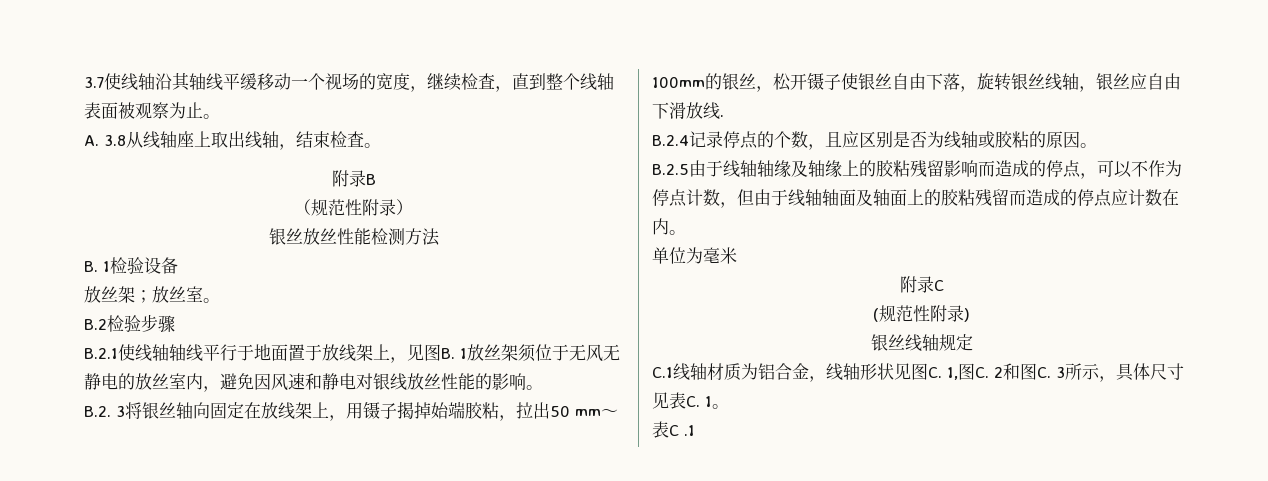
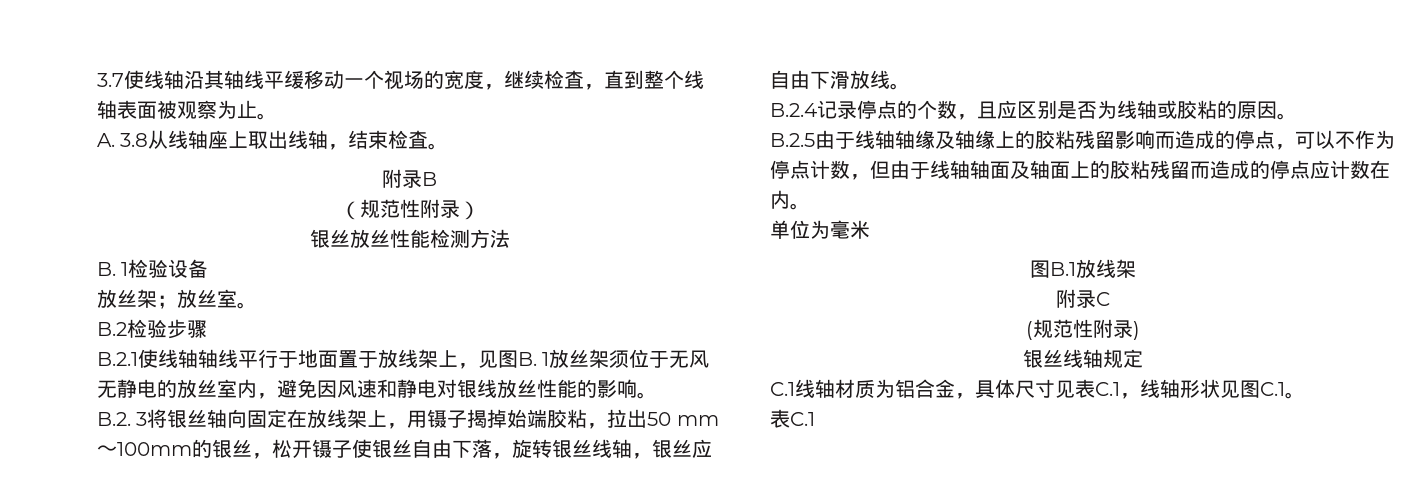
- B.2. 3将银丝轴向固定在放线架上，用镊子揭掉始端胶粘，拉出50 mm〜100mm的银丝，松开镊子使银丝自由下落，旋转银丝线轴，银丝应自由下滑放线.
+ B.2. 3将银丝轴向固定在放线架上，用镊子揭掉始端胶粘，拉出50 mm〜100mm的银丝，松开镊子使银丝自由下落，旋转银丝线轴，银丝应自由下滑放线。
+ 图B.1放线架
- C.1线轴材质为铝合金，线轴形状见图C. 1,图C. 2和图C. 3所示，具体尺寸见表C. 1。
- 表C .1
+ C.1线轴材质为铝合金，具体尺寸见表C.1，线轴形状见图C.1。
+ 表C.1

